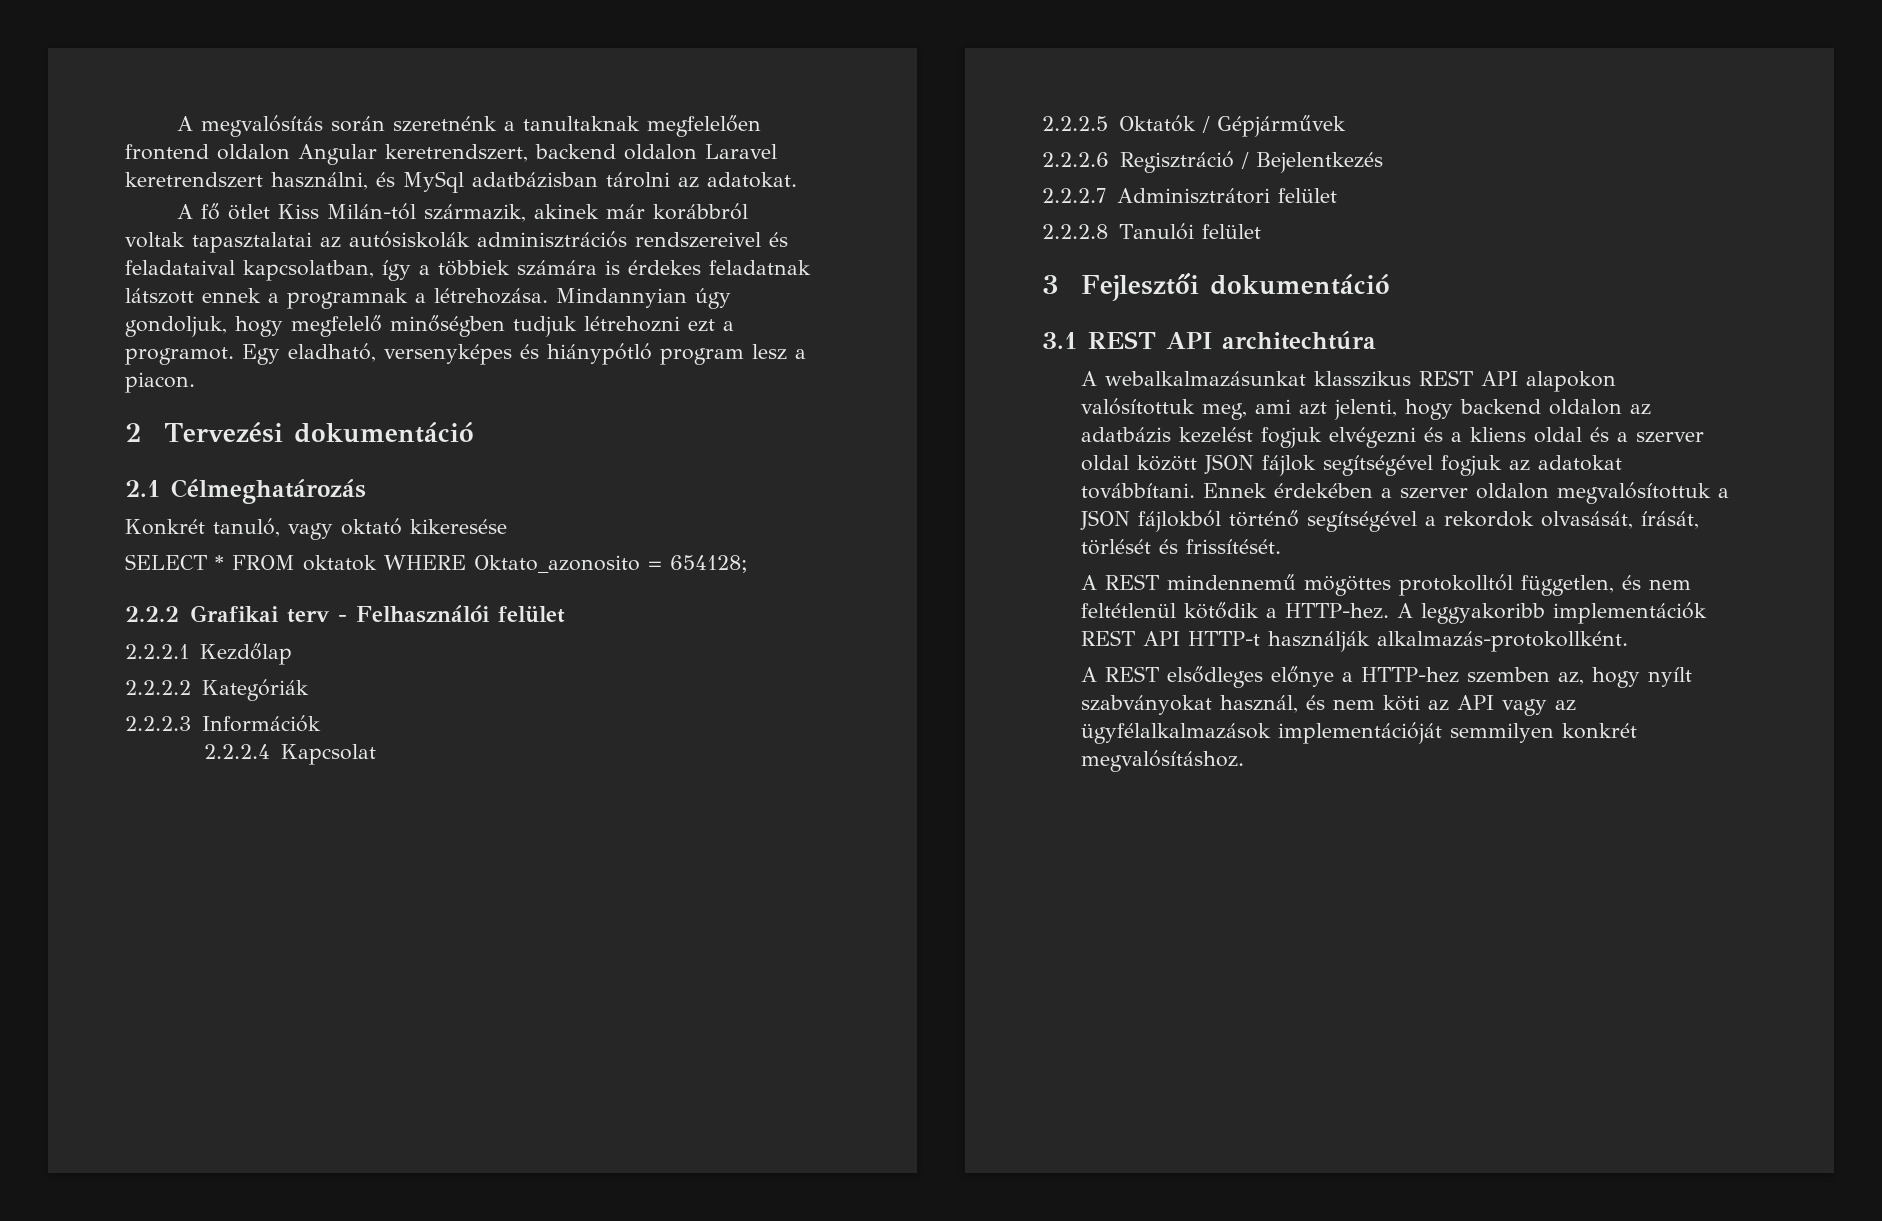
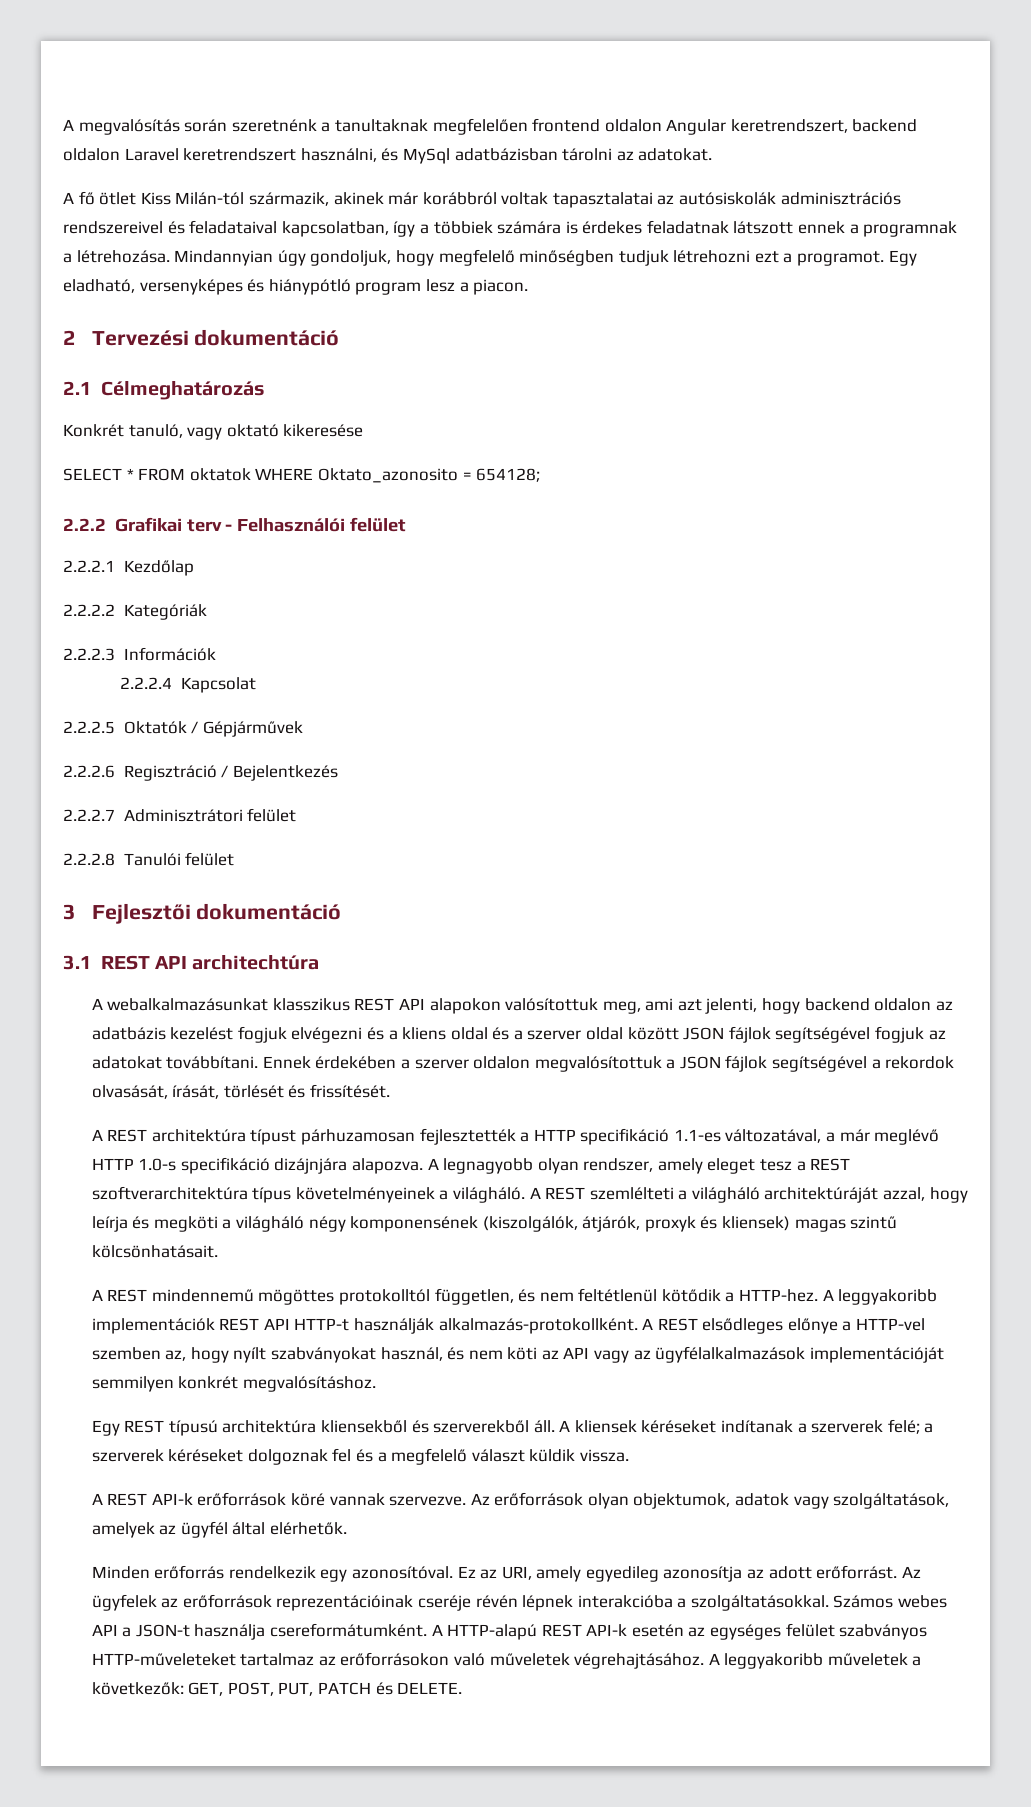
- Ennek érdekében a szerver oldalon megvalósítottuk a JSON fájlokból történő segítségével a rekordok olvasását, írását, törlését és frissítését.
+ Ennek érdekében a szerver oldalon megvalósítottuk a JSON fájlok segítségével a rekordok olvasását, írását, törlését és frissítését.
+ A REST architektúra típust párhuzamosan fejlesztették a HTTP specifikáció 1.1-es változatával, a már meglévő HTTP 1.0-s specifikáció dizájnjára alapozva. A legnagyobb olyan rendszer, amely eleget tesz a REST szoftverarchitektúra típus követelményeinek a világháló. A REST szemlélteti a világháló architektúráját azzal, hogy leírja és megköti a világháló négy komponensének (kiszolgálók, átjárók, proxyk és kliensek) magas szintű kölcsönhatásait.
- A leggyakoribb implementációk REST API HTTP-t használják alkalmazás-protokollként.
- A REST elsődleges előnye a HTTP-hez szemben az, hogy nyílt szabványokat használ, és nem köti az API vagy az ügyfélalkalmazások implementációját semmilyen konkrét megvalósításhoz.
+ A leggyakoribb implementációk REST API HTTP-t használják alkalmazás-protokollként. A REST elsődleges előnye a HTTP-vel szemben az, hogy nyílt szabványokat használ, és nem köti az API vagy az ügyfélalkalmazások implementációját semmilyen konkrét megvalósításhoz.
+ Egy REST típusú architektúra kliensekből és szerverekből áll. A kliensek kéréseket indítanak a szerverek felé; a szerverek kéréseket dolgoznak fel és a megfelelő választ küldik vissza.
+ A REST API-k erőforrások köré vannak szervezve. Az erőforrások olyan objektumok, adatok vagy szolgáltatások, amelyek az ügyfél által elérhetők.
+ Minden erőforrás rendelkezik egy azonosítóval. Ez az URI, amely egyedileg azonosítja az adott erőforrást. Az ügyfelek az erőforrások reprezentációinak cseréje révén lépnek interakcióba a szolgáltatásokkal. Számos webes API a JSON-t használja csereformátumként. A HTTP-alapú REST API-k esetén az egységes felület szabványos HTTP-műveleteket tartalmaz az erőforrásokon való műveletek végrehajtásához. A leggyakoribb műveletek a következők: GET, POST, PUT, PATCH és DELETE.

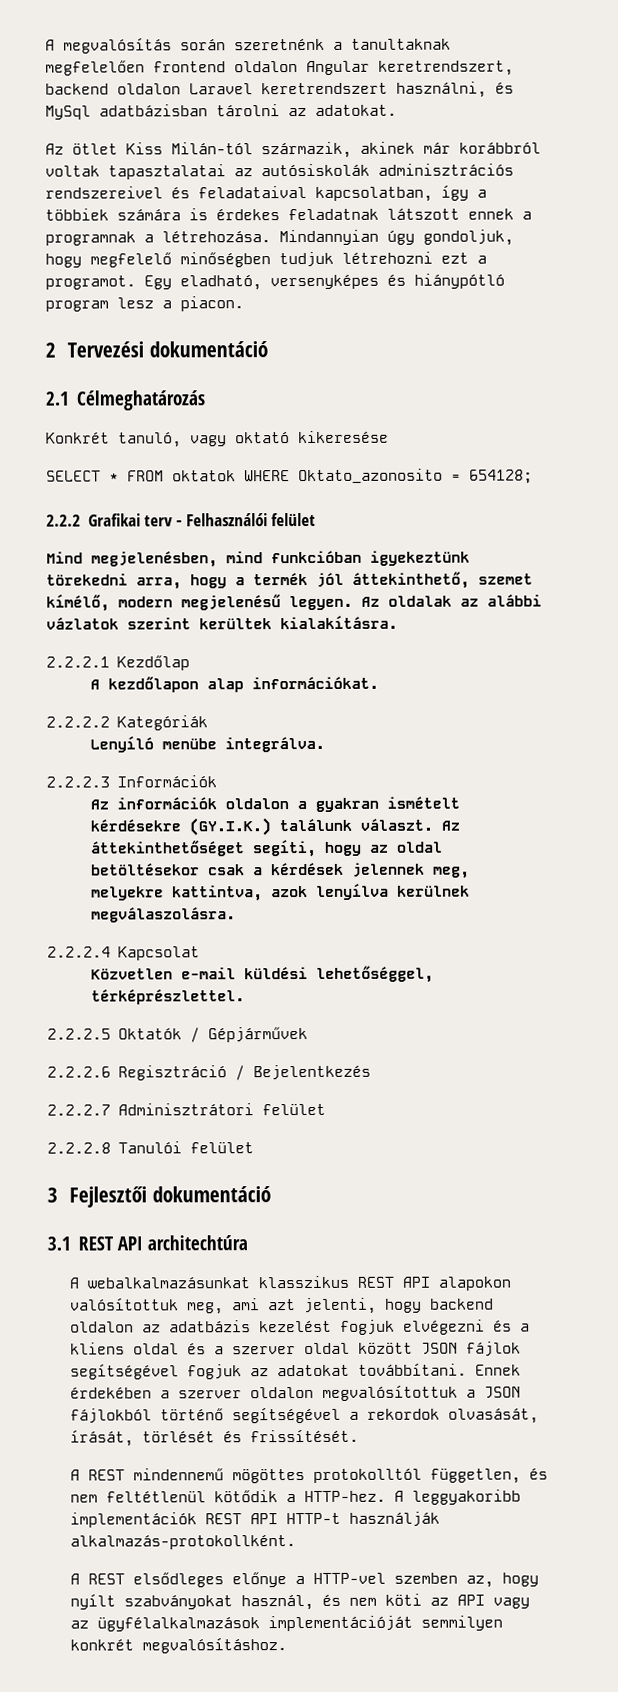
- A fő ötlet Kiss Milán-tól származik, akinek már korábbról voltak tapasztalatai az autósiskolák adminisztrációs rendszereivel és feladataival kapcsolatban, így a többiek számára is érdekes feladatnak látszott ennek a programnak a létrehozása.
+ Az ötlet Kiss Milán-tól származik, akinek már korábbról voltak tapasztalatai az autósiskolák adminisztrációs rendszereivel és feladataival kapcsolatban, így a többiek számára is érdekes feladatnak látszott ennek a programnak a létrehozása.
+ Mind megjelenésben, mind funkcióban igyekeztünk törekedni arra, hogy a termék jól áttekinthető, szemet kímélő, modern megjelenésű legyen. Az oldalak az alábbi vázlatok szerint kerültek kialakításra.
  2.2.2.1 Kezdőlap
+ A kezdőlapon alap információkat.
+ Lenyíló menübe integrálva.
+ Az információk oldalon a gyakran ismételt kérdésekre (GY.I.K.) találunk választ. Az áttekinthetőséget segíti, hogy az oldal betöltésekor csak a kérdések jelennek meg, melyekre kattintva, azok lenyílva kerülnek megválaszolásra.
  2.2.2.4 Kapcsolat
+ Közvetlen e-mail küldési lehetőséggel, térképrészlettel.
- Ennek érdekében a szerver oldalon megvalósítottuk a JSON fájlok segítségével a rekordok olvasását, írását, törlését és frissítését.
+ Ennek érdekében a szerver oldalon megvalósítottuk a JSON fájlokból történő segítségével a rekordok olvasását, írását, törlését és frissítését.
- A REST architektúra típust párhuzamosan fejlesztették a HTTP specifikáció 1.1-es változatával, a már meglévő HTTP 1.0-s specifikáció dizájnjára alapozva. A legnagyobb olyan rendszer, amely eleget tesz a REST szoftverarchitektúra típus követelményeinek a világháló. A REST szemlélteti a világháló architektúráját azzal, hogy leírja és megköti a világháló négy komponensének (kiszolgálók, átjárók, proxyk és kliensek) magas szintű kölcsönhatásait.
- A leggyakoribb implementációk REST API HTTP-t használják alkalmazás-protokollként. A REST elsődleges előnye a HTTP-vel szemben az, hogy nyílt szabványokat használ, és nem köti az API vagy az ügyfélalkalmazások implementációját semmilyen konkrét megvalósításhoz.
+ A leggyakoribb implementációk REST API HTTP-t használják alkalmazás-protokollként.
+ A REST elsődleges előnye a HTTP-vel szemben az, hogy nyílt szabványokat használ, és nem köti az API vagy az ügyfélalkalmazások implementációját semmilyen konkrét megvalósításhoz.
- Egy REST típusú architektúra kliensekből és szerverekből áll. A kliensek kéréseket indítanak a szerverek felé; a szerverek kéréseket dolgoznak fel és a megfelelő választ küldik vissza.
- A REST API-k erőforrások köré vannak szervezve. Az erőforrások olyan objektumok, adatok vagy szolgáltatások, amelyek az ügyfél által elérhetők.
- Minden erőforrás rendelkezik egy azonosítóval. Ez az URI, amely egyedileg azonosítja az adott erőforrást. Az ügyfelek az erőforrások reprezentációinak cseréje révén lépnek interakcióba a szolgáltatásokkal. Számos webes API a JSON-t használja csereformátumként. A HTTP-alapú REST API-k esetén az egységes felület szabványos HTTP-műveleteket tartalmaz az erőforrásokon való műveletek végrehajtásához. A leggyakoribb műveletek a következők: GET, POST, PUT, PATCH és DELETE.

